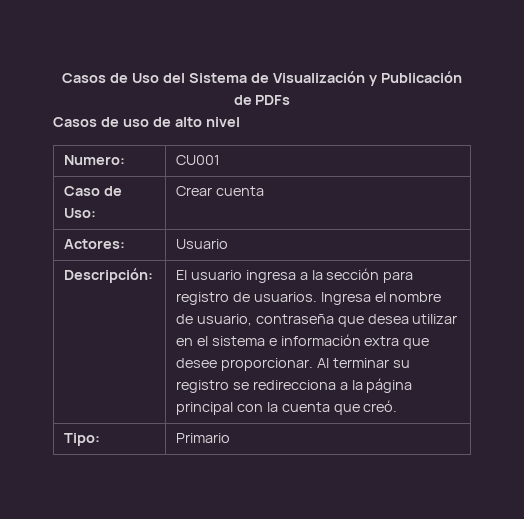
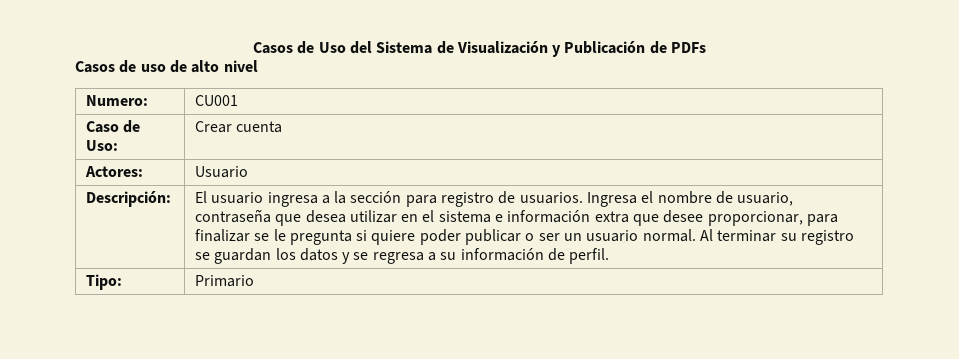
- Ingresa el nombre de usuario, contraseña que desea utilizar en el sistema e información extra que desee proporcionar.
+ Ingresa el nombre de usuario, contraseña que desea utilizar en el sistema e información extra que desee proporcionar, para finalizar se le pregunta si quiere poder publicar o ser un usuario normal.
- Al terminar su registro se redirecciona a la página principal con la cuenta que creó.
+ Al terminar su registro se guardan los datos y se regresa a su información de perfil.

